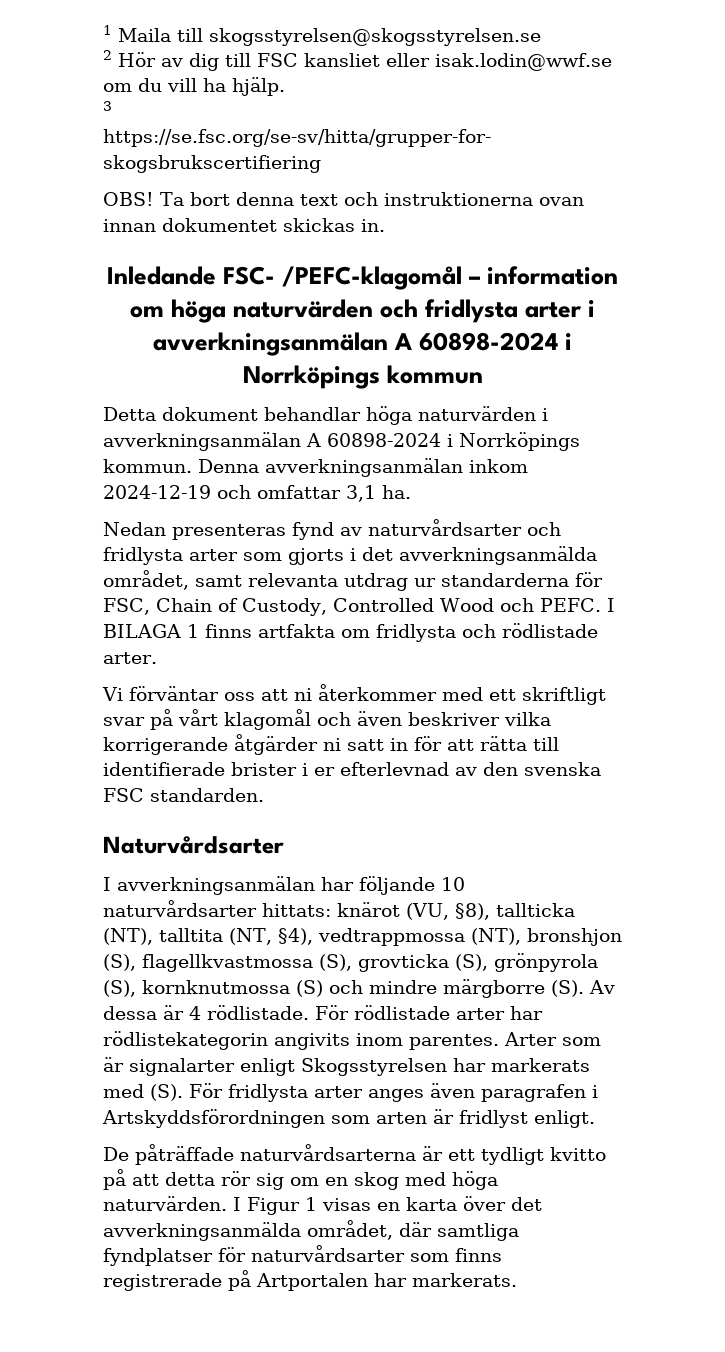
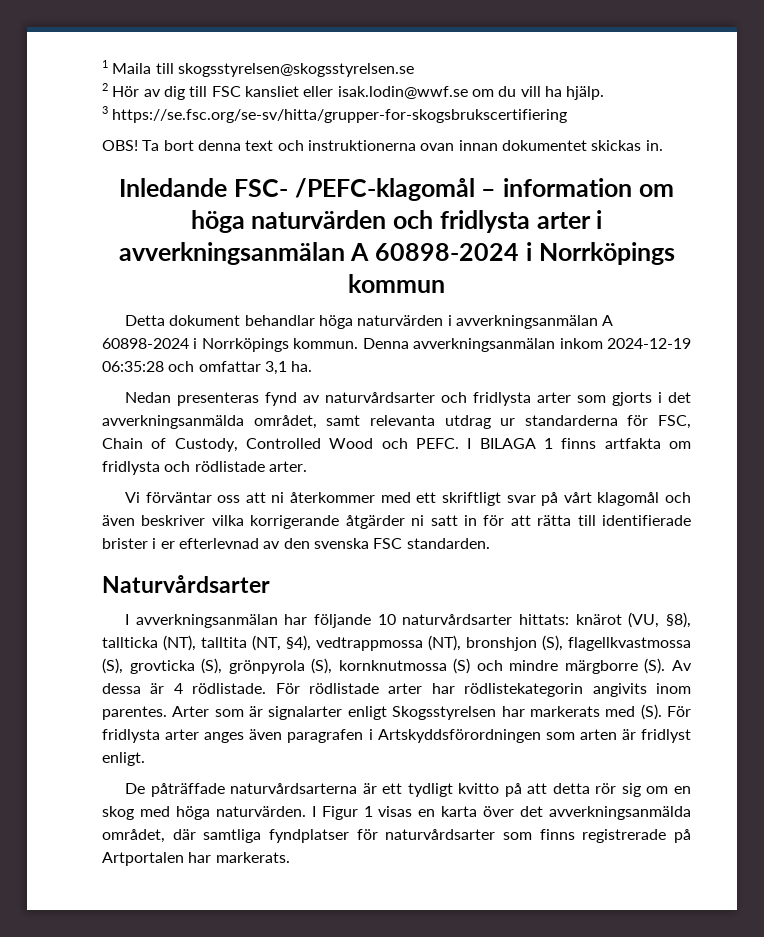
- Denna avverkningsanmälan inkom 2024-12-19 och omfattar 3,1 ha.
+ Denna avverkningsanmälan inkom 2024-12-19 06:35:28 och omfattar 3,1 ha.

